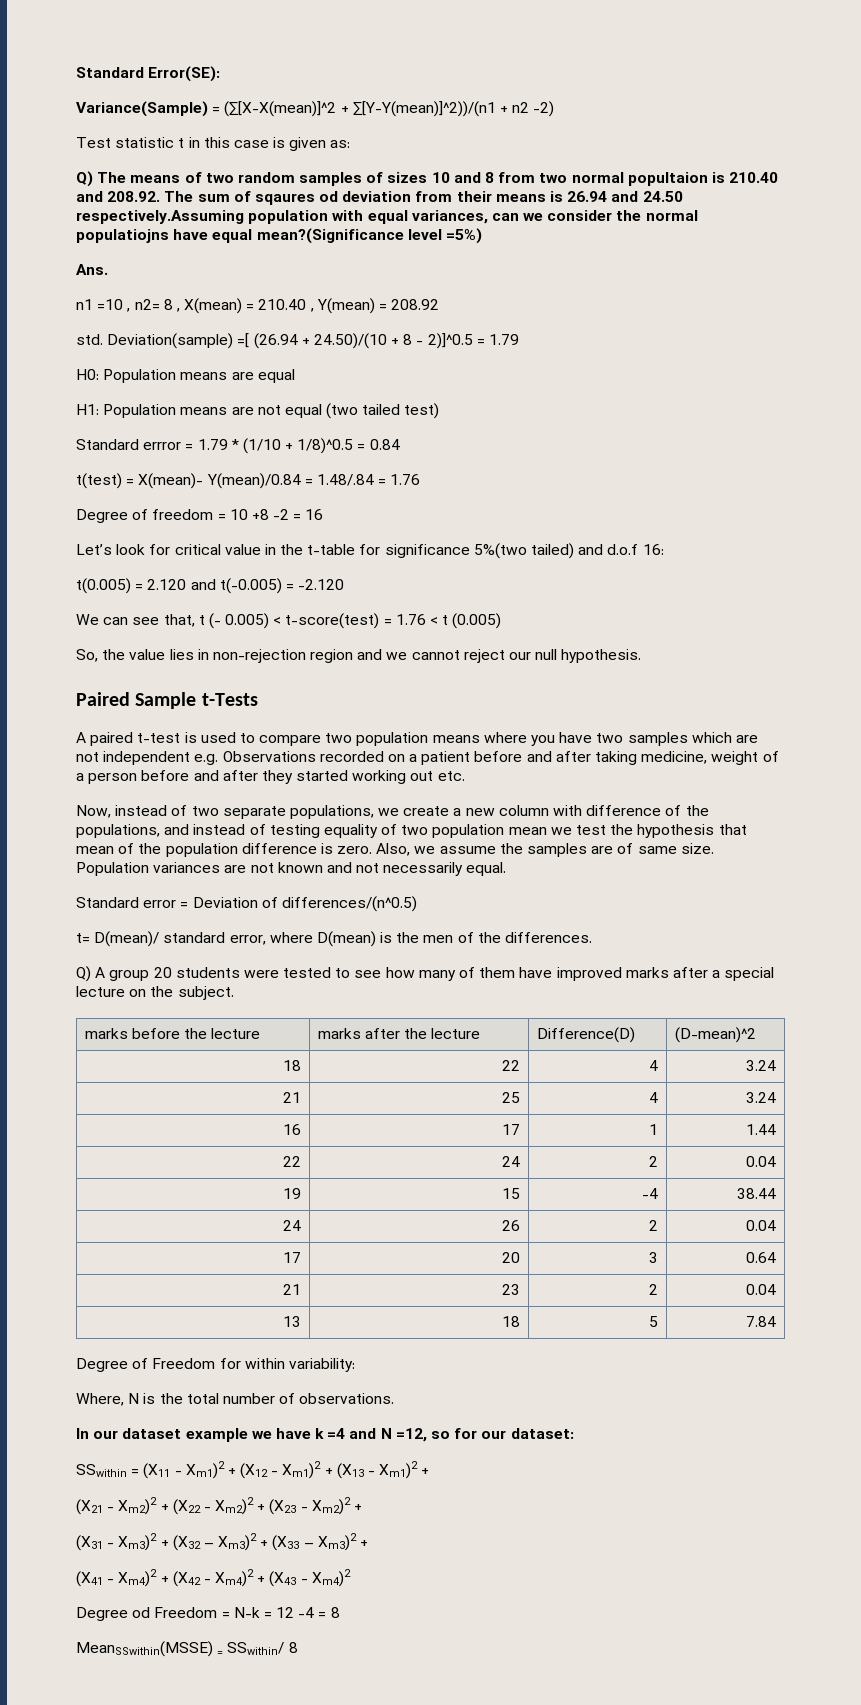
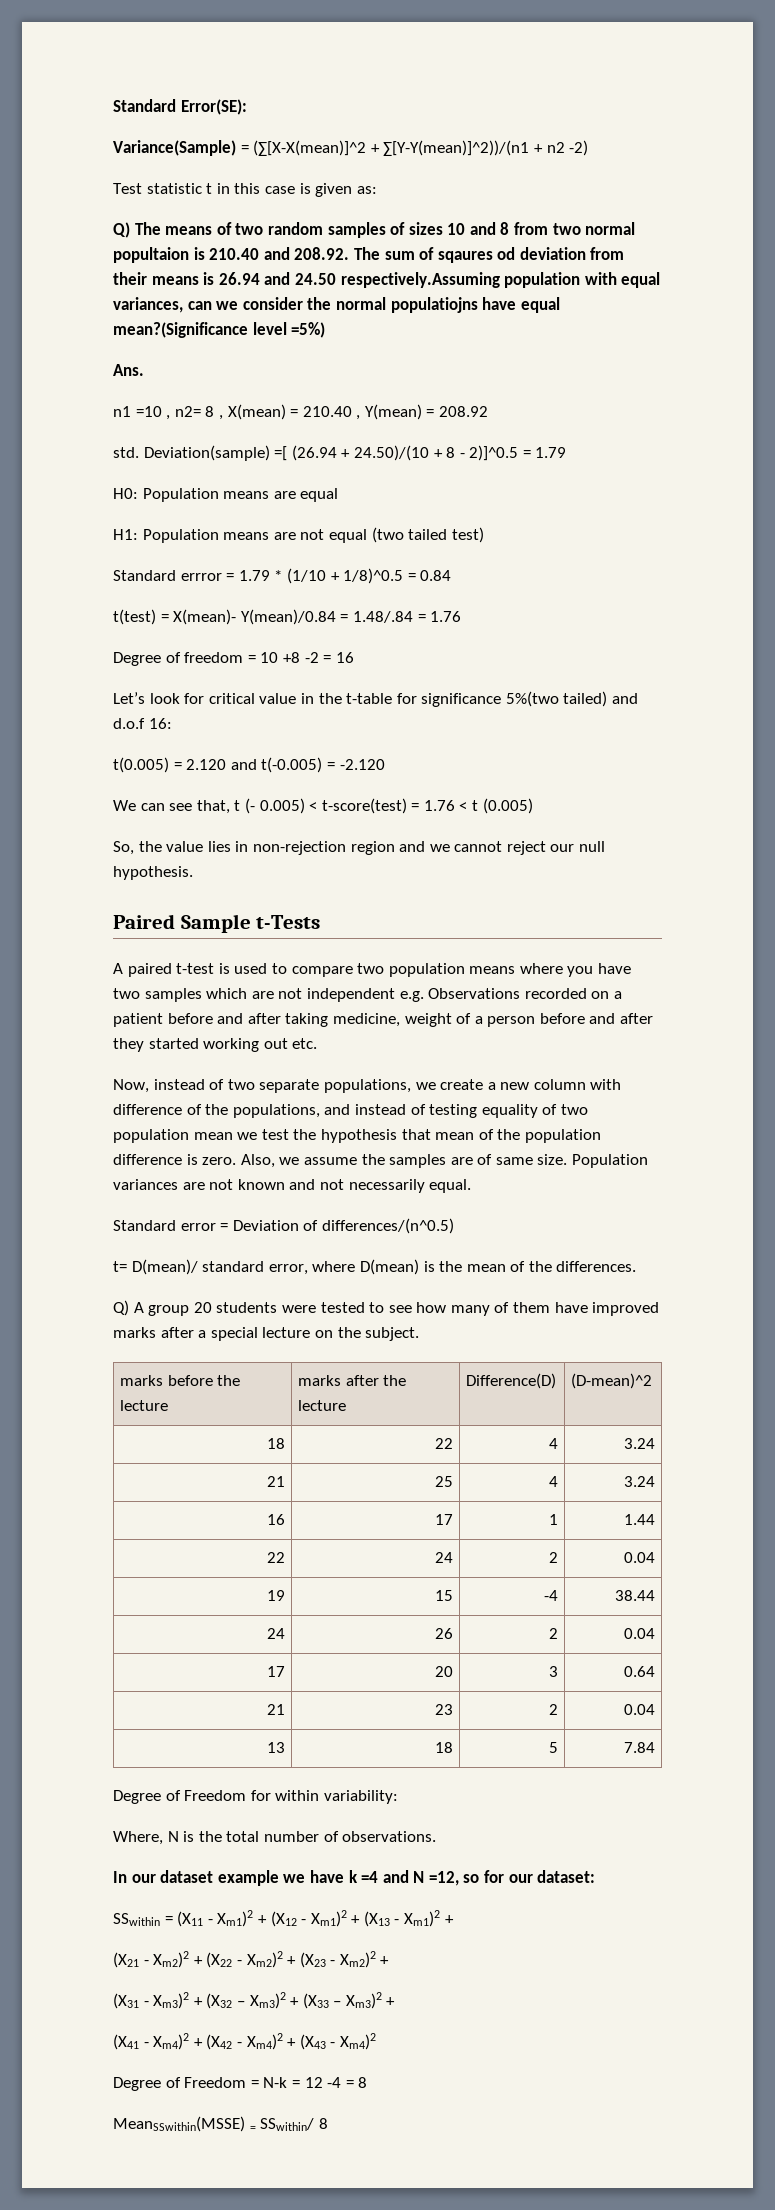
- t= D(mean)/ standard error, where D(mean) is the men of the differences.
+ t= D(mean)/ standard error, where D(mean) is the mean of the differences.
- Degree od Freedom = N-k = 12 -4 = 8
+ Degree of Freedom = N-k = 12 -4 = 8

